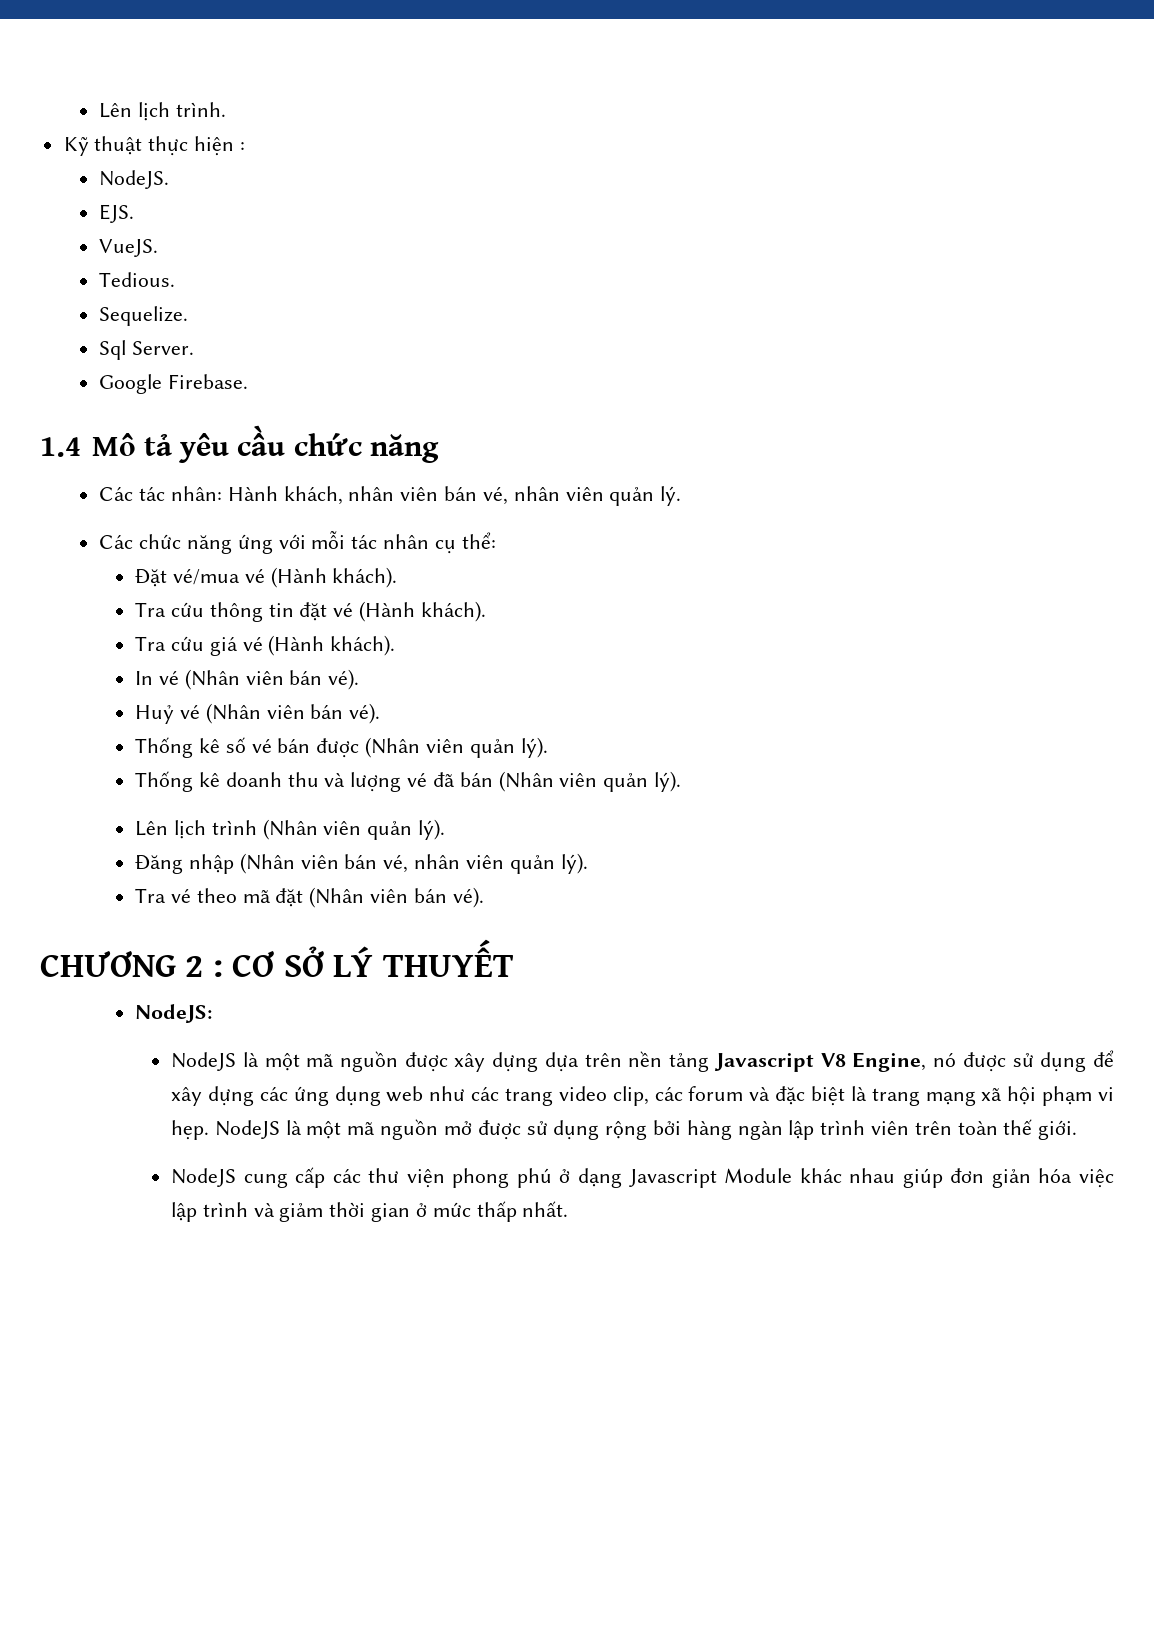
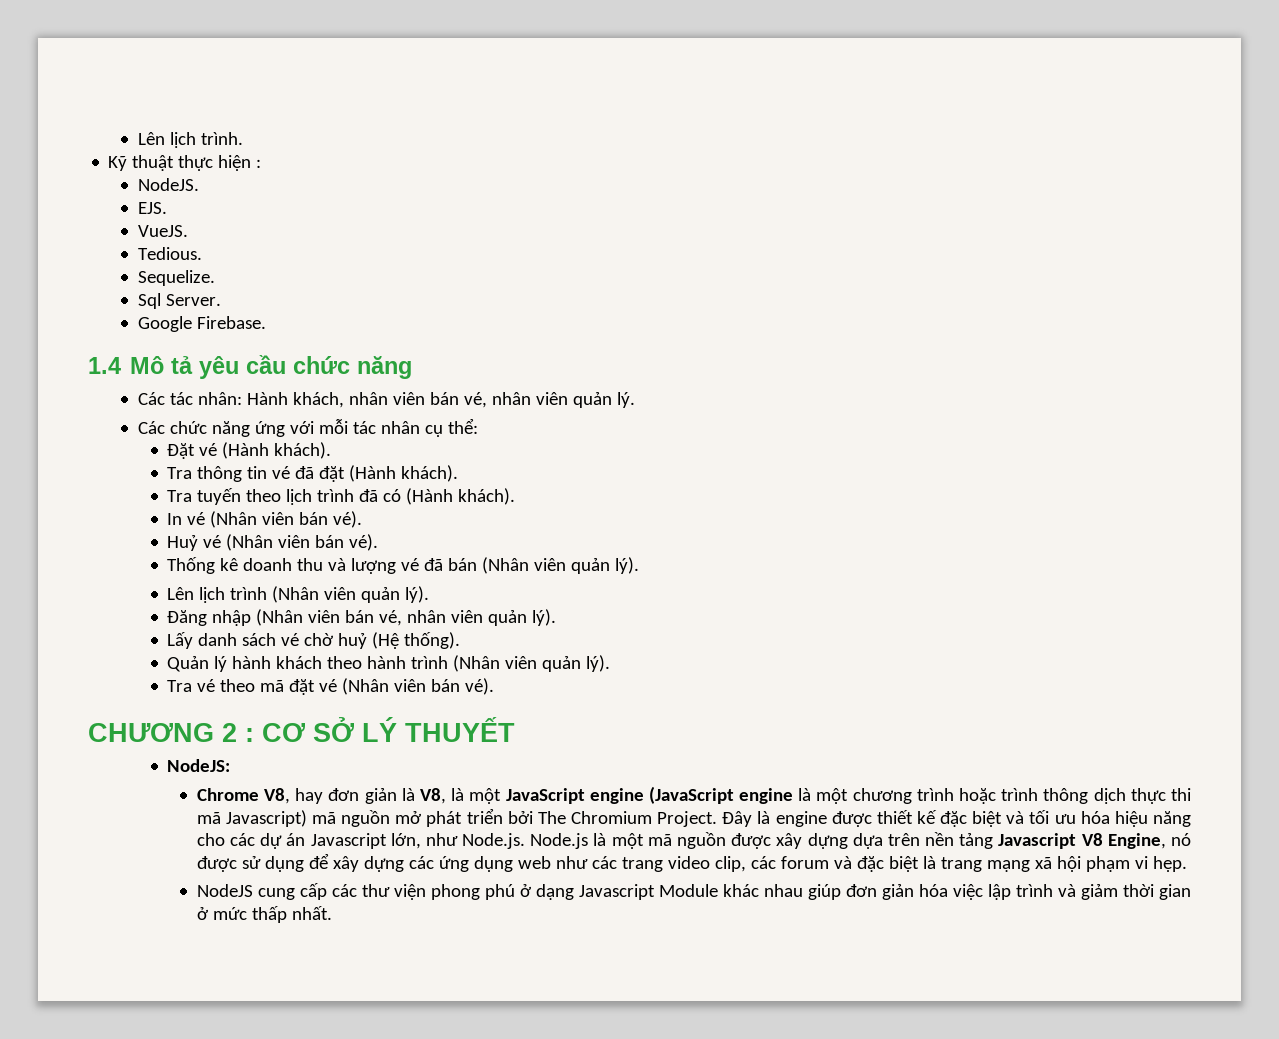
- Đặt vé/mua vé (Hành khách).
- Tra cứu thông tin đặt vé (Hành khách).
- Tra cứu giá vé (Hành khách).
+ Đặt vé (Hành khách).
+ Tra thông tin vé đã đặt (Hành khách).
+ Tra tuyến theo lịch trình đã có (Hành khách).
- Thống kê số vé bán được (Nhân viên quản lý).
+ Lấy danh sách vé chờ huỷ (Hệ thống).
+ Quản lý hành khách theo hành trình (Nhân viên quản lý).
- Tra vé theo mã đặt (Nhân viên bán vé).
+ Tra vé theo mã đặt vé (Nhân viên bán vé).
- NodeJS là một mã nguồn được xây dựng dựa trên nền tảng Javascript V8 Engine, nó được sử dụng để xây dựng các ứng dụng web như các trang video clip, các forum và đặc biệt là trang mạng xã hội phạm vi hẹp. NodeJS là một mã nguồn mở được sử dụng rộng bởi hàng ngàn lập trình viên trên toàn thế giới.
+ Chrome V8, hay đơn giản là V8, là một JavaScript engine (JavaScript engine là một chương trình hoặc trình thông dịch thực thi mã Javascript) mã nguồn mở phát triển bởi The Chromium Project. Đây là engine được thiết kế đặc biệt và tối ưu hóa hiệu năng cho các dự án Javascript lớn, như Node.js. Node.js là một mã nguồn được xây dựng dựa trên nền tảng Javascript V8 Engine, nó được sử dụng để xây dựng các ứng dụng web như các trang video clip, các forum và đặc biệt là trang mạng xã hội phạm vi hẹp.

